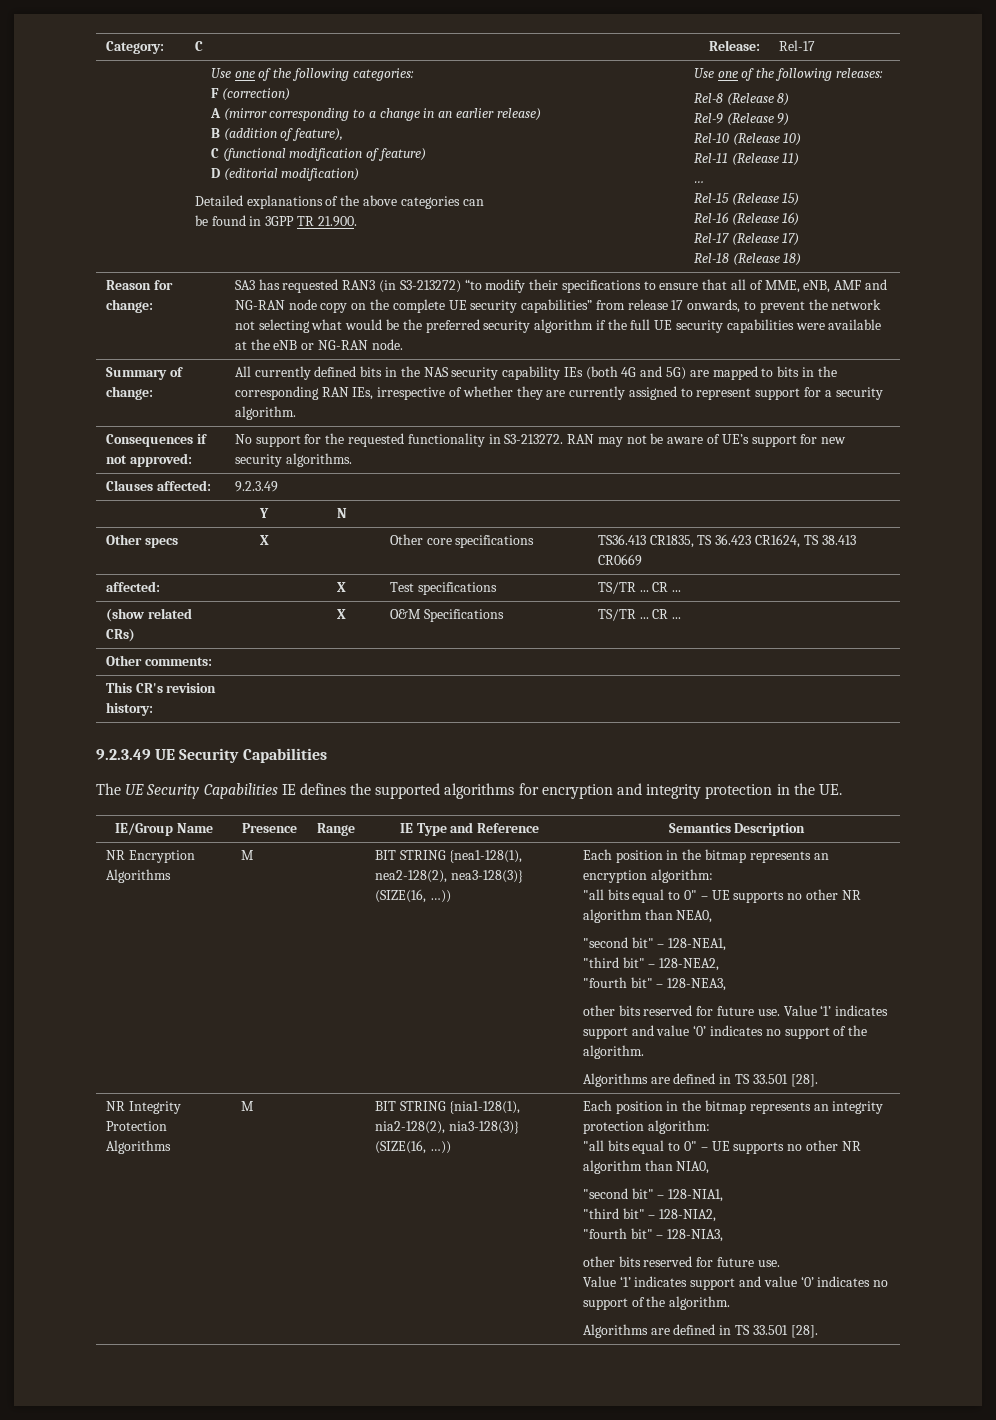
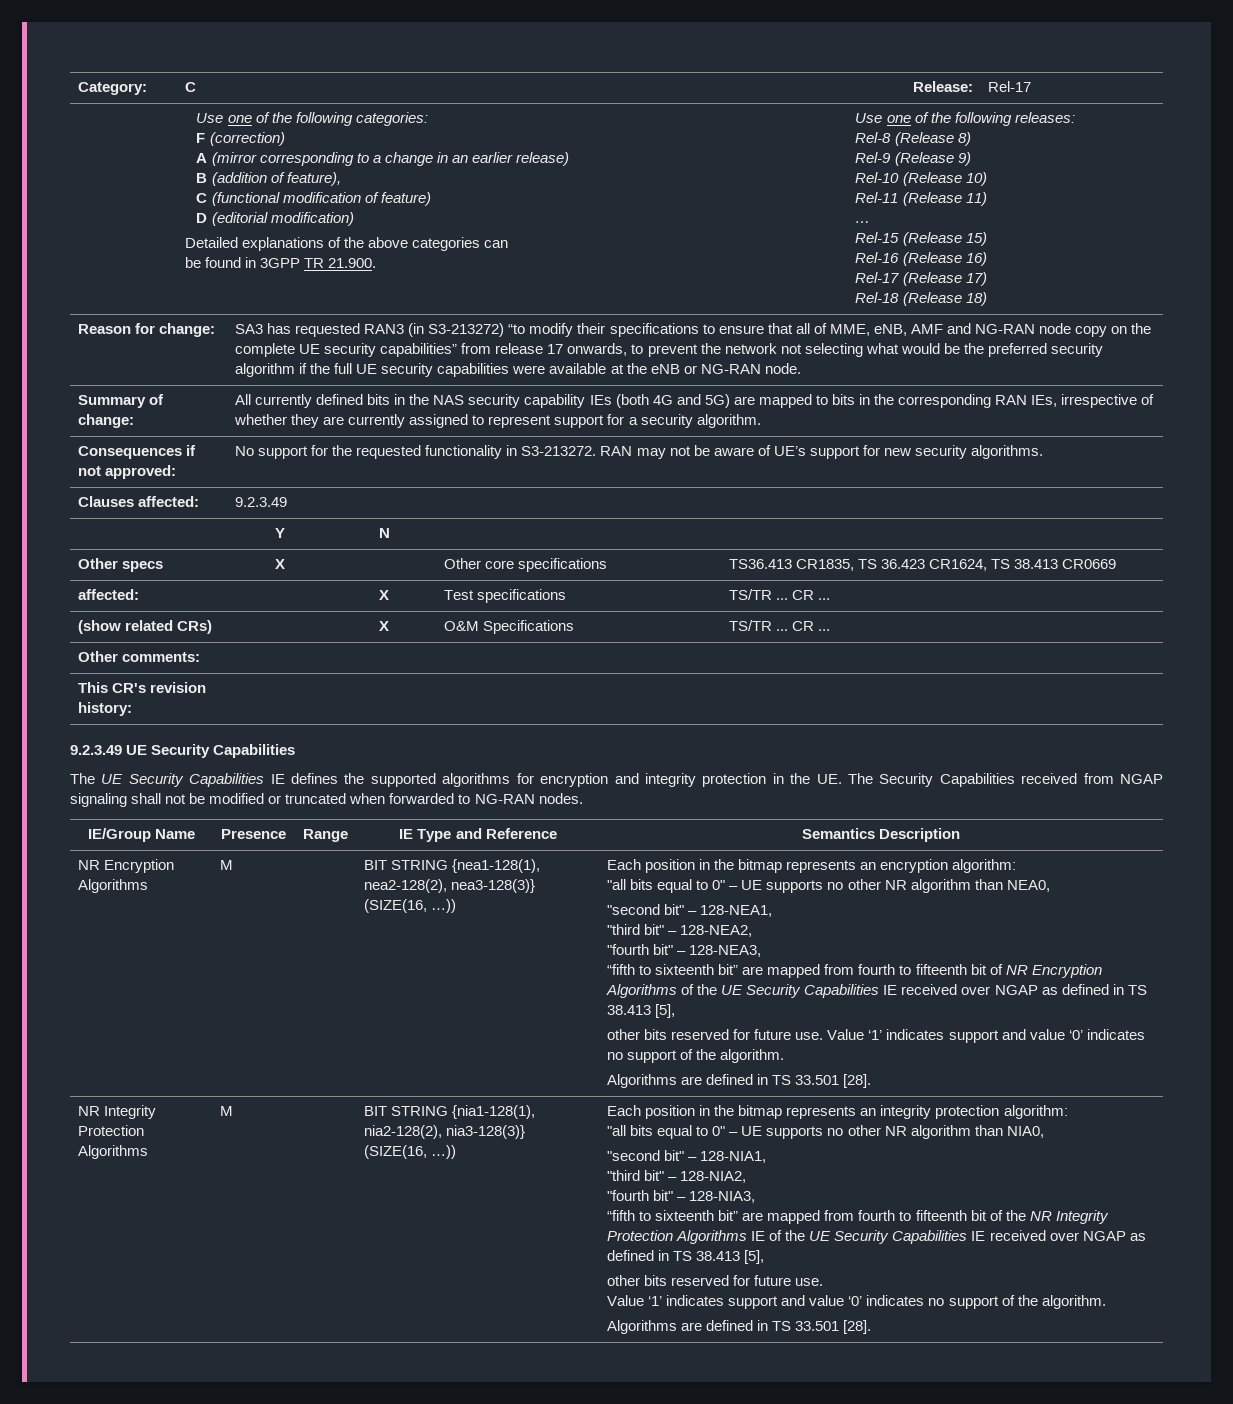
- The UE Security Capabilities IE defines the supported algorithms for encryption and integrity protection in the UE.
+ The UE Security Capabilities IE defines the supported algorithms for encryption and integrity protection in the UE. The Security Capabilities received from NGAP signaling shall not be modified or truncated when forwarded to NG-RAN nodes.
+ “fifth to sixteenth bit” are mapped from fourth to fifteenth bit of NR Encryption Algorithms of the UE Security Capabilities IE received over NGAP as defined in TS 38.413 [5],
+ “fifth to sixteenth bit” are mapped from fourth to fifteenth bit of the NR Integrity Protection Algorithms IE of the UE Security Capabilities IE received over NGAP as defined in TS 38.413 [5],

